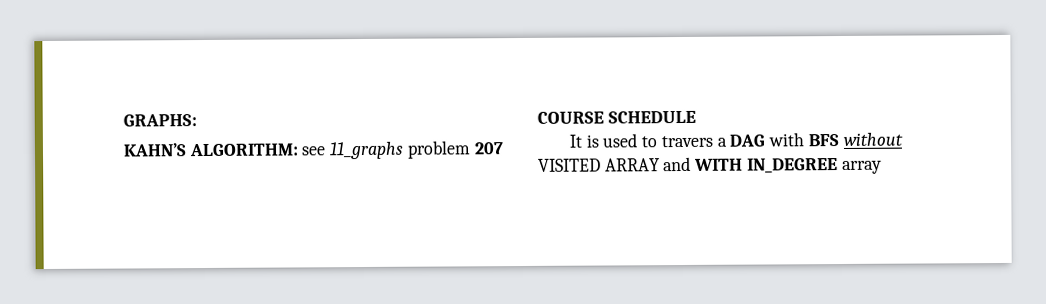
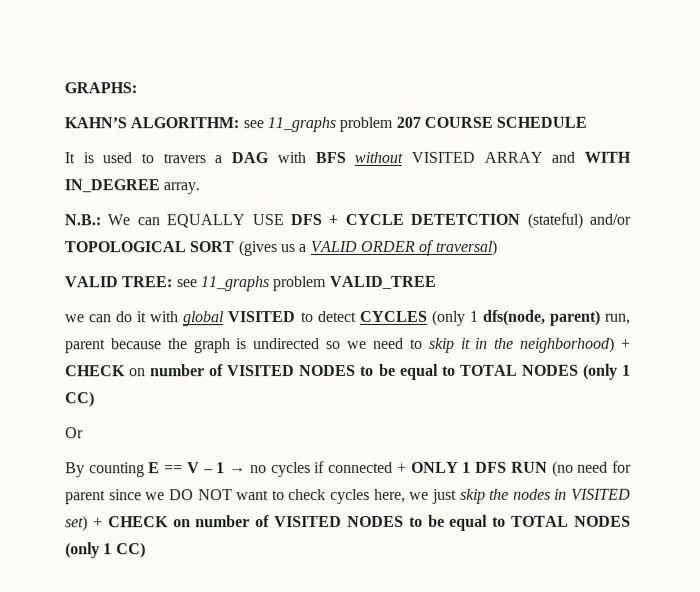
- It is used to travers a DAG with BFS without VISITED ARRAY and WITH IN_DEGREE array
+ It is used to travers a DAG with BFS without VISITED ARRAY and WITH IN_DEGREE array.
+ N.B.: We can EQUALLY USE DFS + CYCLE DETETCTION (stateful) and/or TOPOLOGICAL SORT (gives us a VALID ORDER of traversal)
+ VALID TREE: see 11_graphs problem VALID_TREE
+ we can do it with global VISITED to detect CYCLES (only 1 dfs(node, parent) run, parent because the graph is undirected so we need to skip it in the neighborhood) + CHECK on number of VISITED NODES to be equal to TOTAL NODES (only 1 CC)
+ Or
+ By counting E == V – 1 → no cycles if connected + ONLY 1 DFS RUN (no need for parent since we DO NOT want to check cycles here, we just skip the nodes in VISITED set) + CHECK on number of VISITED NODES to be equal to TOTAL NODES (only 1 CC)

